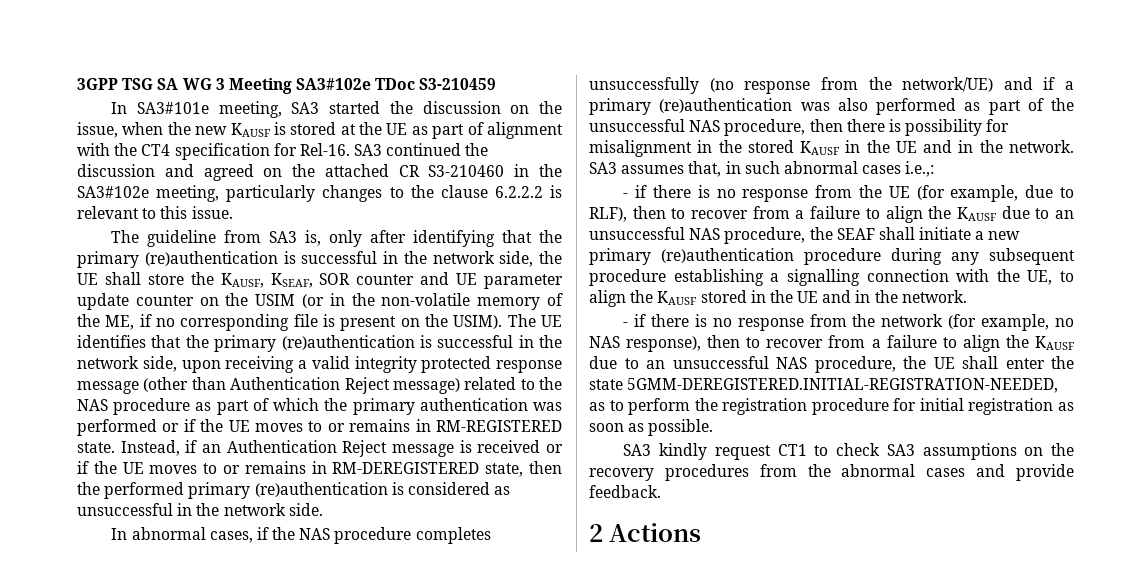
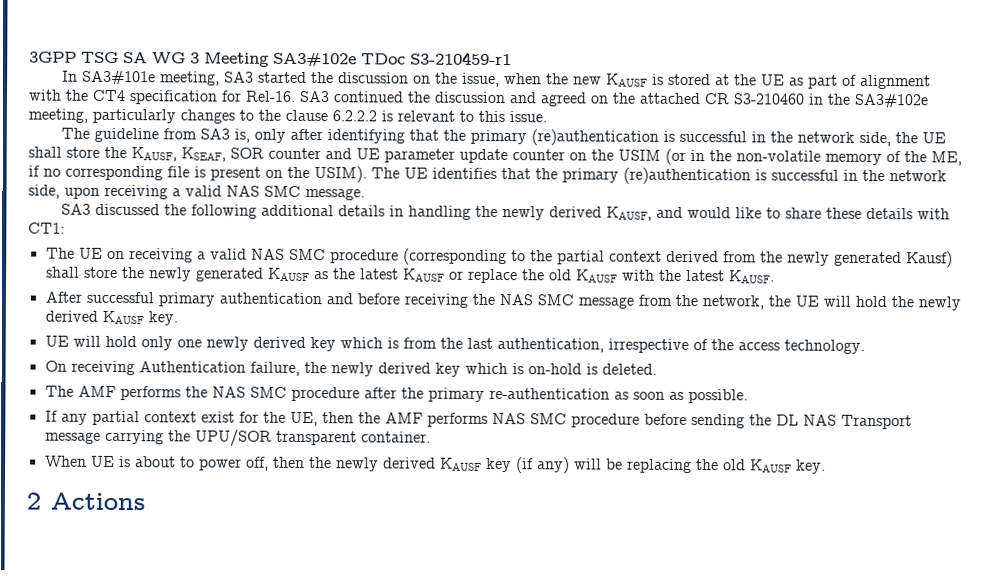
- 3GPP TSG SA WG 3 Meeting SA3#102e TDoc S3-210459
+ 3GPP TSG SA WG 3 Meeting SA3#102e TDoc S3-210459-r1
- The UE identifies that the primary (re)authentication is successful in the network side, upon receiving a valid integrity protected response message (other than Authentication Reject message) related to the NAS procedure as part of which the primary authentication was performed or if the UE moves to or remains in RM-REGISTERED state. Instead, if an Authentication Reject message is received or if the UE moves to or remains in RM-DEREGISTERED state, then the performed primary (re)authentication is considered as unsuccessful in the network side.
- In abnormal cases, if the NAS procedure completes unsuccessfully (no response from the network/UE) and if a primary (re)authentication was also performed as part of the unsuccessful NAS procedure, then there is possibility for misalignment in the stored KAUSF in the UE and in the network. SA3 assumes that, in such abnormal cases i.e.,:
- - if there is no response from the UE (for example, due to RLF), then to recover from a failure to align the KAUSF due to an unsuccessful NAS procedure, the SEAF shall initiate a new primary (re)authentication procedure during any subsequent procedure establishing a signalling connection with the UE, to align the KAUSF stored in the UE and in the network.
- - if there is no response from the network (for example, no NAS response), then to recover from a failure to align the KAUSF due to an unsuccessful NAS procedure, the UE shall enter the state 5GMM-DEREGISTERED.INITIAL-REGISTRATION-NEEDED, as to perform the registration procedure for initial registration as soon as possible.
- SA3 kindly request CT1 to check SA3 assumptions on the recovery procedures from the abnormal cases and provide feedback.
+ The UE identifies that the primary (re)authentication is successful in the network side, upon receiving a valid NAS SMC message.
+ SA3 discussed the following additional details in handling the newly derived KAUSF, and would like to share these details with CT1:
+ The UE on receiving a valid NAS SMC procedure (corresponding to the partial context derived from the newly generated Kausf) shall store the newly generated KAUSF as the latest KAUSF or replace the old KAUSF with the latest KAUSF.
+ After successful primary authentication and before receiving the NAS SMC message from the network, the UE will hold the newly derived KAUSF key.
+ UE will hold only one newly derived key which is from the last authentication, irrespective of the access technology.
+ On receiving Authentication failure, the newly derived key which is on-hold is deleted.
+ The AMF performs the NAS SMC procedure after the primary re-authentication as soon as possible.
+ If any partial context exist for the UE, then the AMF performs NAS SMC procedure before sending the DL NAS Transport message carrying the UPU/SOR transparent container.
+ When UE is about to power off, then the newly derived KAUSF key (if any) will be replacing the old KAUSF key.

